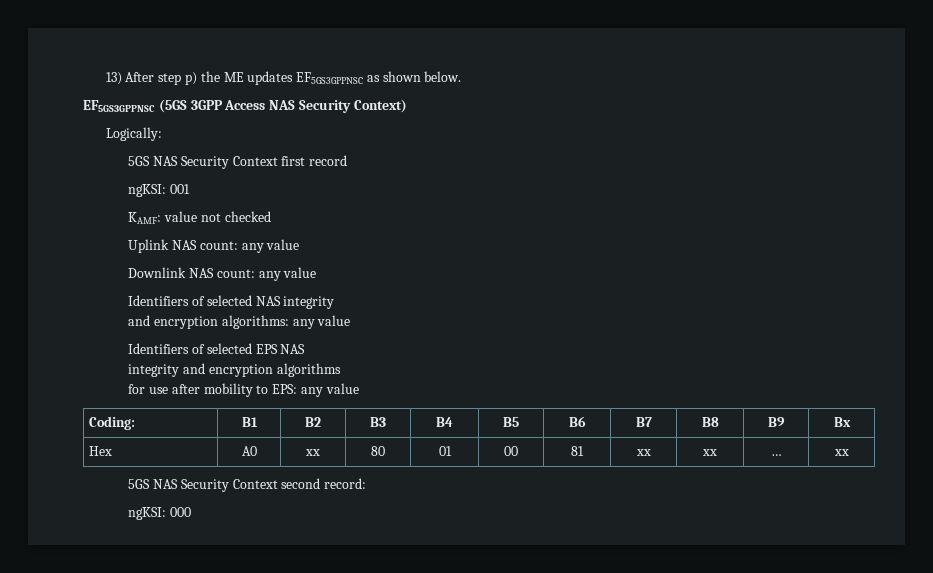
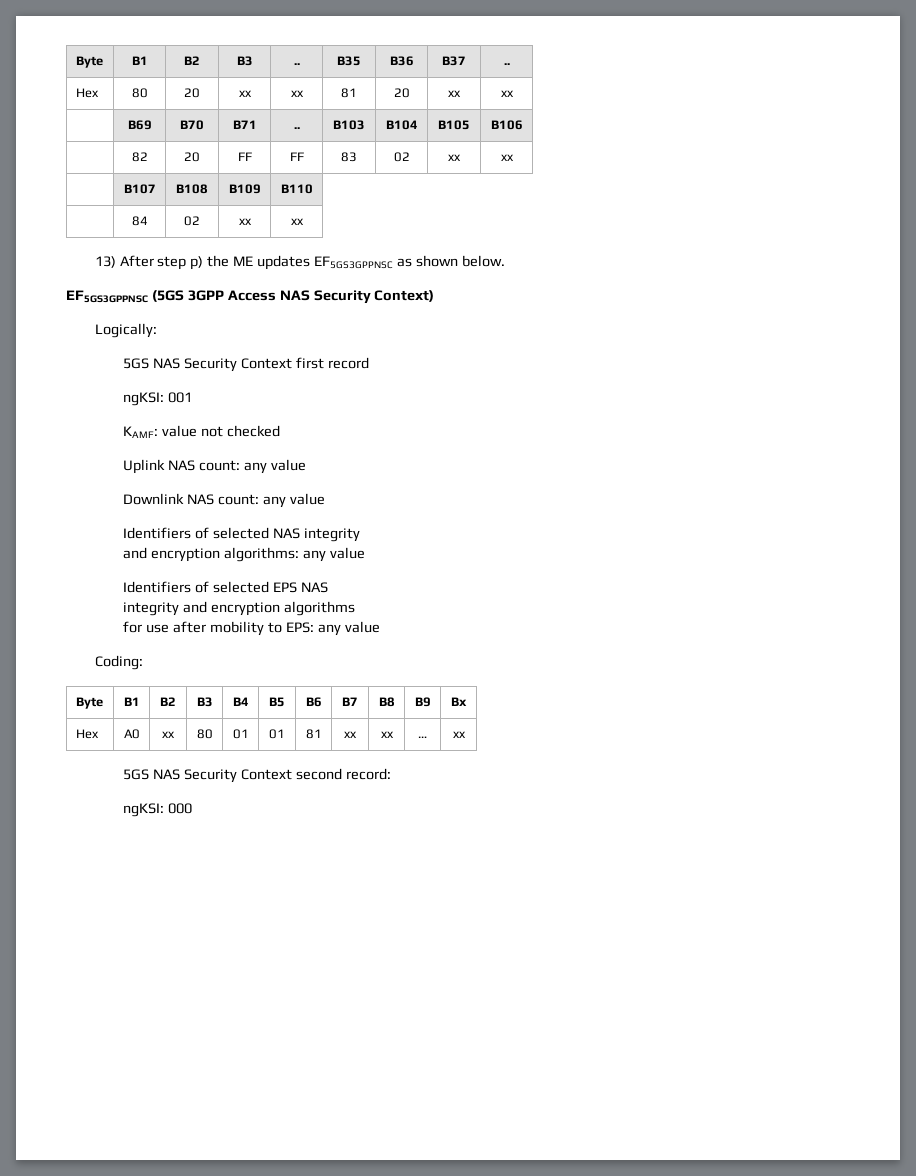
+ Byte | B1 | B2 | B3 | .. | B35 | B36 | B37 | ..
+ Hex | 80 | 20 | xx | xx | 81 | 20 | xx | xx
+ | B69 | B70 | B71 | .. | B103 | B104 | B105 | B106
+ | 82 | 20 | FF | FF | 83 | 02 | xx | xx
+ | B107 | B108 | B109 | B110
+ | 84 | 02 | xx | xx
- Coding: | B1 | B2 | B3 | B4 | B5 | B6 | B7 | B8 | B9 | Bx
+ Coding:
+ Byte | B1 | B2 | B3 | B4 | B5 | B6 | B7 | B8 | B9 | Bx
- Hex | A0 | xx | 80 | 01 | 00 | 81 | xx | xx | … | xx
+ Hex | A0 | xx | 80 | 01 | 01 | 81 | xx | xx | … | xx

